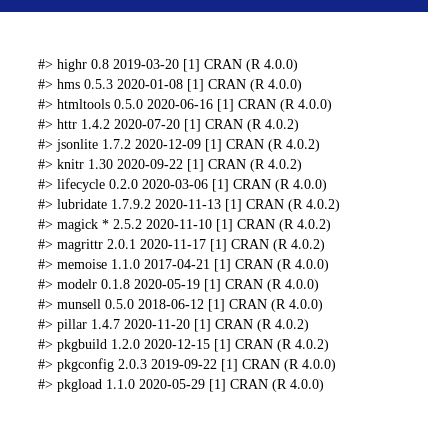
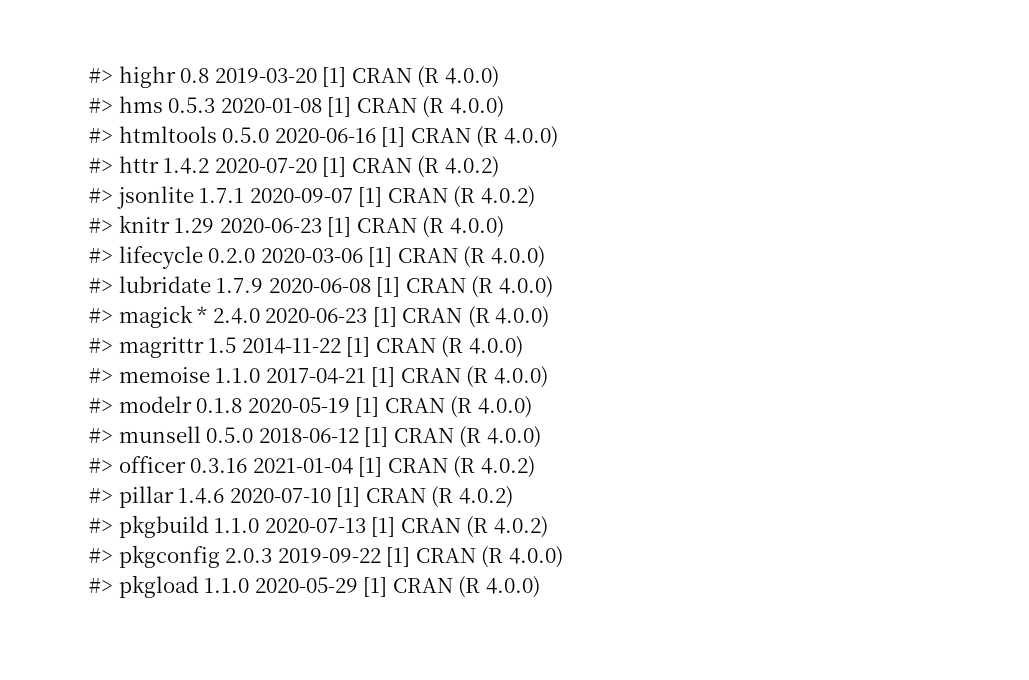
- #> jsonlite 1.7.2 2020-12-09 [1] CRAN (R 4.0.2)
+ #> jsonlite 1.7.1 2020-09-07 [1] CRAN (R 4.0.2)
- #> knitr 1.30 2020-09-22 [1] CRAN (R 4.0.2)
+ #> knitr 1.29 2020-06-23 [1] CRAN (R 4.0.0)
- #> lubridate 1.7.9.2 2020-11-13 [1] CRAN (R 4.0.2)
+ #> lubridate 1.7.9 2020-06-08 [1] CRAN (R 4.0.0)
- #> magick * 2.5.2 2020-11-10 [1] CRAN (R 4.0.2)
+ #> magick * 2.4.0 2020-06-23 [1] CRAN (R 4.0.0)
- #> magrittr 2.0.1 2020-11-17 [1] CRAN (R 4.0.2)
+ #> magrittr 1.5 2014-11-22 [1] CRAN (R 4.0.0)
+ #> officer 0.3.16 2021-01-04 [1] CRAN (R 4.0.2)
- #> pillar 1.4.7 2020-11-20 [1] CRAN (R 4.0.2)
+ #> pillar 1.4.6 2020-07-10 [1] CRAN (R 4.0.2)
- #> pkgbuild 1.2.0 2020-12-15 [1] CRAN (R 4.0.2)
+ #> pkgbuild 1.1.0 2020-07-13 [1] CRAN (R 4.0.2)

